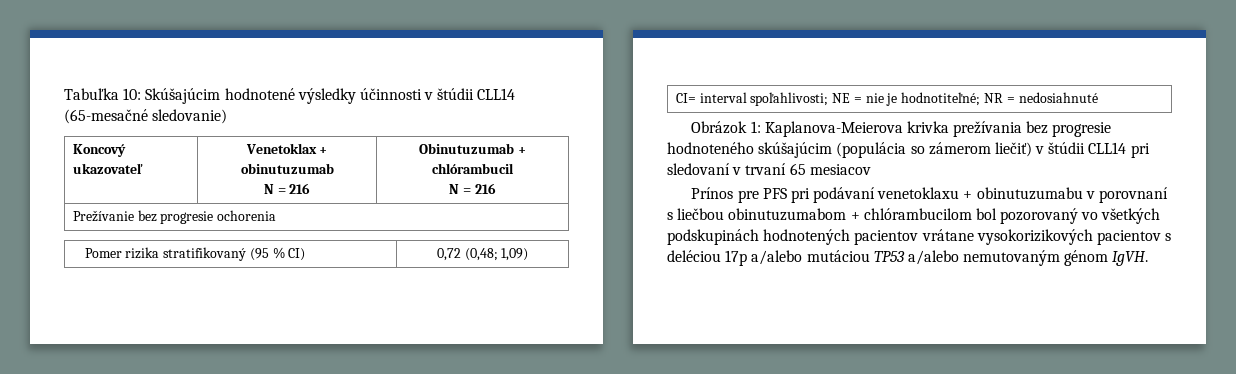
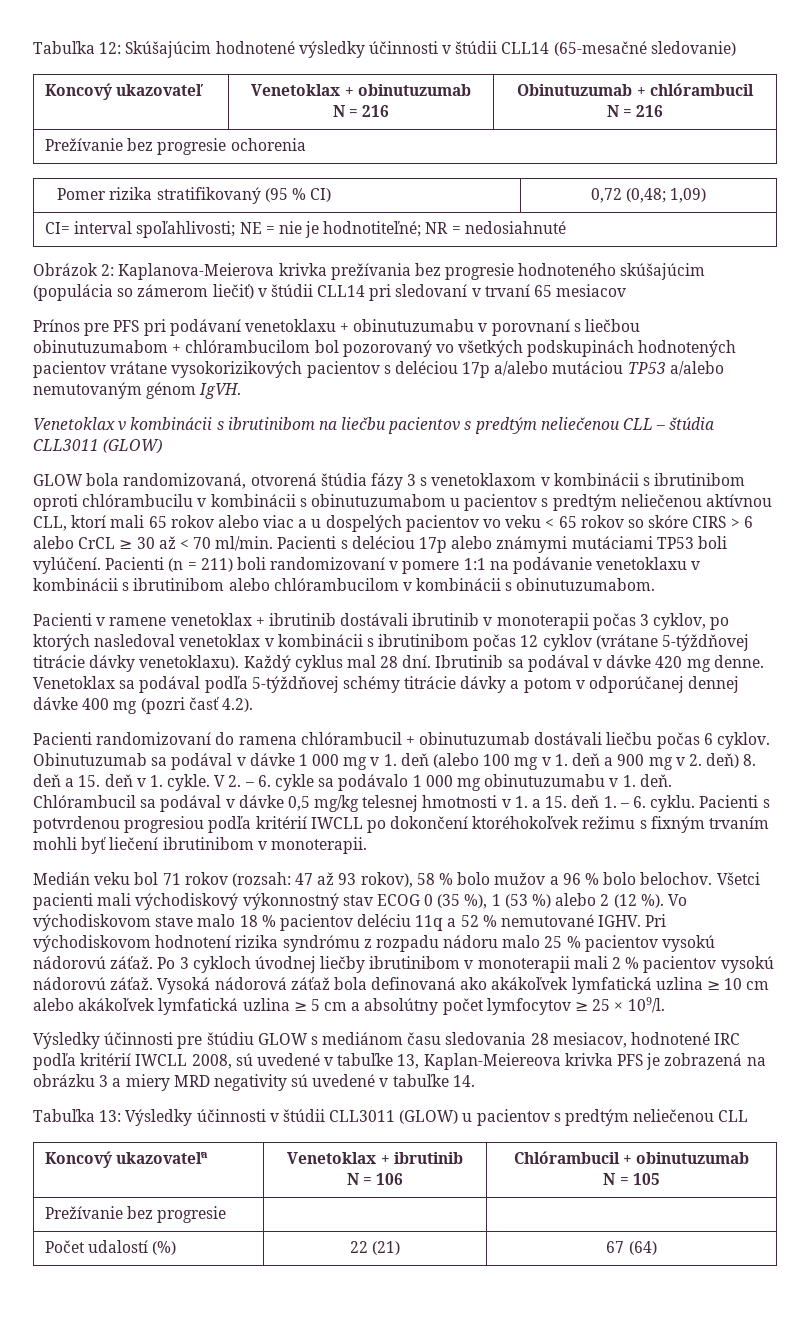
- Tabuľka 10: Skúšajúcim hodnotené výsledky účinnosti v štúdii CLL14 (65-mesačné sledovanie)
+ Tabuľka 12: Skúšajúcim hodnotené výsledky účinnosti v štúdii CLL14 (65-mesačné sledovanie)
- Obrázok 1: Kaplanova-Meierova krivka prežívania bez progresie hodnoteného skúšajúcim (populácia so zámerom liečiť) v štúdii CLL14 pri sledovaní v trvaní 65 mesiacov
+ Obrázok 2: Kaplanova-Meierova krivka prežívania bez progresie hodnoteného skúšajúcim (populácia so zámerom liečiť) v štúdii CLL14 pri sledovaní v trvaní 65 mesiacov
+ Venetoklax v kombinácii s ibrutinibom na liečbu pacientov s predtým neliečenou CLL – štúdia CLL3011 (GLOW)
+ GLOW bola randomizovaná, otvorená štúdia fázy 3 s venetoklaxom v kombinácii s ibrutinibom oproti chlórambucilu v kombinácii s obinutuzumabom u pacientov s predtým neliečenou aktívnou CLL, ktorí mali 65 rokov alebo viac a u dospelých pacientov vo veku < 65 rokov so skóre CIRS > 6 alebo CrCL ≥ 30 až < 70 ml/min. Pacienti s deléciou 17p alebo známymi mutáciami TP53 boli vylúčení. Pacienti (n = 211) boli randomizovaní v pomere 1:1 na podávanie venetoklaxu v kombinácii s ibrutinibom alebo chlórambucilom v kombinácii s obinutuzumabom.
+ Pacienti v ramene venetoklax + ibrutinib dostávali ibrutinib v monoterapii počas 3 cyklov, po ktorých nasledoval venetoklax v kombinácii s ibrutinibom počas 12 cyklov (vrátane 5-týždňovej titrácie dávky venetoklaxu). Každý cyklus mal 28 dní. Ibrutinib sa podával v dávke 420 mg denne. Venetoklax sa podával podľa 5-týždňovej schémy titrácie dávky a potom v odporúčanej dennej dávke 400 mg (pozri časť 4.2).
+ Pacienti randomizovaní do ramena chlórambucil + obinutuzumab dostávali liečbu počas 6 cyklov. Obinutuzumab sa podával v dávke 1 000 mg v 1. deň (alebo 100 mg v 1. deň a 900 mg v 2. deň) 8. deň a 15. deň v 1. cykle. V 2. – 6. cykle sa podávalo 1 000 mg obinutuzumabu v 1. deň. Chlórambucil sa podával v dávke 0,5 mg/kg telesnej hmotnosti v 1. a 15. deň 1. – 6. cyklu. Pacienti s potvrdenou progresiou podľa kritérií IWCLL po dokončení ktoréhokoľvek režimu s fixným trvaním mohli byť liečení ibrutinibom v monoterapii.
+ Medián veku bol 71 rokov (rozsah: 47 až 93 rokov), 58 % bolo mužov a 96 % bolo belochov. Všetci pacienti mali východiskový výkonnostný stav ECOG 0 (35 %), 1 (53 %) alebo 2 (12 %). Vo východiskovom stave malo 18 % pacientov deléciu 11q a 52 % nemutované IGHV. Pri východiskovom hodnotení rizika syndrómu z rozpadu nádoru malo 25 % pacientov vysokú nádorovú záťaž. Po 3 cykloch úvodnej liečby ibrutinibom v monoterapii mali 2 % pacientov vysokú nádorovú záťaž. Vysoká nádorová záťaž bola definovaná ako akákoľvek lymfatická uzlina ≥ 10 cm alebo akákoľvek lymfatická uzlina ≥ 5 cm a absolútny počet lymfocytov ≥ 25 × 109/l.
+ Výsledky účinnosti pre štúdiu GLOW s mediánom času sledovania 28 mesiacov, hodnotené IRC podľa kritérií IWCLL 2008, sú uvedené v tabuľke 13, Kaplan-Meiereova krivka PFS je zobrazená na obrázku 3 a miery MRD negativity sú uvedené v tabuľke 14.
+ Tabuľka 13: Výsledky účinnosti v štúdii CLL3011 (GLOW) u pacientov s predtým neliečenou CLL
+ Koncový ukazovateľa | Venetoklax + ibrutinib
+ N = 106 | Chlórambucil + obinutuzumab
+ N = 105
+ Prežívanie bez progresie | |
+ Počet udalostí (%) | 22 (21) | 67 (64)

